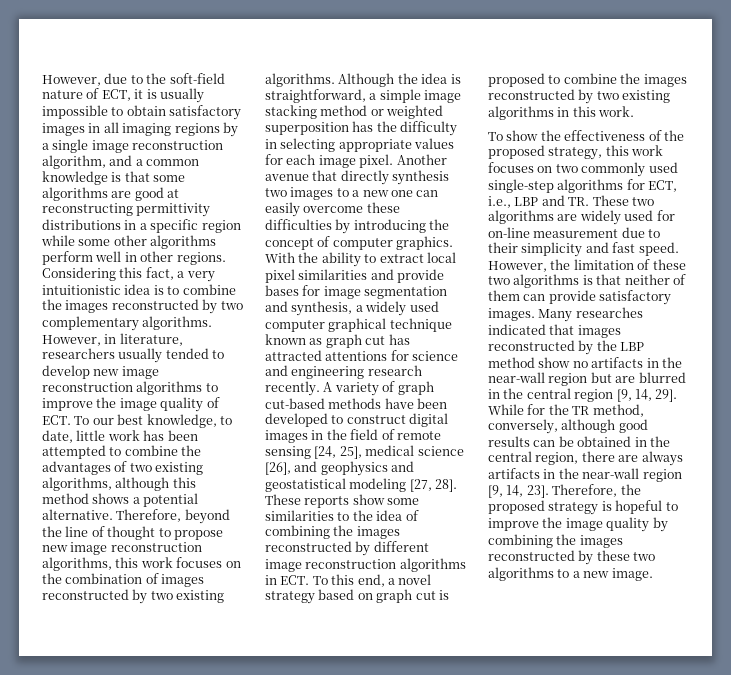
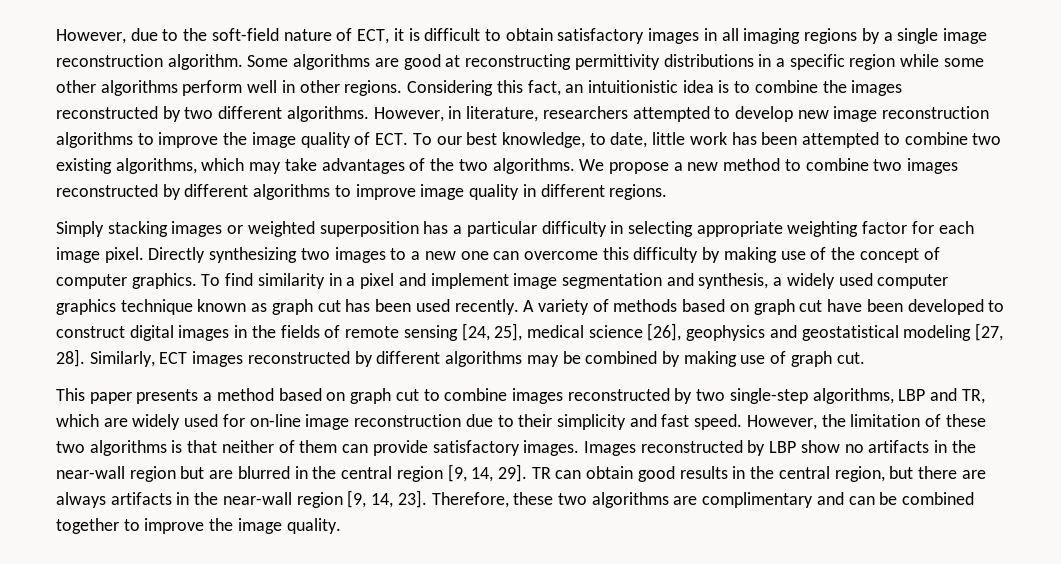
- However, due to the soft-field nature of ECT, it is usually impossible to obtain satisfactory images in all imaging regions by a single image reconstruction algorithm, and a common knowledge is that some algorithms are good at reconstructing permittivity distributions in a specific region while some other algorithms perform well in other regions.
+ However, due to the soft-field nature of ECT, it is difficult to obtain satisfactory images in all imaging regions by a single image reconstruction algorithm. Some algorithms are good at reconstructing permittivity distributions in a specific region while some other algorithms perform well in other regions.
- Considering this fact, a very intuitionistic idea is to combine the images reconstructed by two complementary algorithms.
+ Considering this fact, an intuitionistic idea is to combine the images reconstructed by two different algorithms.
- However, in literature, researchers usually tended to develop new image reconstruction algorithms to improve the image quality of ECT. To our best knowledge, to date, little work has been attempted to combine the advantages of two existing algorithms, although this method shows a potential alternative. Therefore, beyond the line of thought to propose new image reconstruction algorithms, this work focuses on the combination of images reconstructed by two existing algorithms. Although the idea is straightforward, a simple image stacking method or weighted superposition has the difficulty in selecting appropriate values for each image pixel.
+ However, in literature, researchers attempted to develop new image reconstruction algorithms to improve the image quality of ECT. To our best knowledge, to date, little work has been attempted to combine two existing algorithms, which may take advantages of the two algorithms. We propose a new method to combine two images reconstructed by different algorithms to improve image quality in different regions.
+ Simply stacking images or weighted superposition has a particular difficulty in selecting appropriate weighting factor for each image pixel.
- Another avenue that directly synthesis two images to a new one can easily overcome these difficulties by introducing the concept of computer graphics.
+ Directly synthesizing two images to a new one can overcome this difficulty by making use of the concept of computer graphics.
- With the ability to extract local pixel similarities and provide bases for image segmentation and synthesis, a widely used computer graphical technique known as graph cut has attracted attentions for science and engineering research recently. A variety of graph cut-based methods have been developed to construct digital images in the field of remote sensing [24, 25], medical science [26], and geophysics and geostatistical modeling [27, 28].
+ To find similarity in a pixel and implement image segmentation and synthesis, a widely used computer graphics technique known as graph cut has been used recently. A variety of methods based on graph cut have been developed to construct digital images in the fields of remote sensing [24, 25], medical science [26], geophysics and geostatistical modeling [27, 28].
- These reports show some similarities to the idea of combining the images reconstructed by different image reconstruction algorithms in ECT. To this end, a novel strategy based on graph cut is proposed to combine the images reconstructed by two existing algorithms in this work.
- To show the effectiveness of the proposed strategy, this work focuses on two commonly used single-step algorithms for ECT, i.e., LBP and TR. These two algorithms are widely used for on-line measurement due to their simplicity and fast speed.
+ Similarly, ECT images reconstructed by different algorithms may be combined by making use of graph cut.
+ This paper presents a method based on graph cut to combine images reconstructed by two single-step algorithms, LBP and TR, which are widely used for on-line image reconstruction due to their simplicity and fast speed.
- Many researches indicated that images reconstructed by the LBP method show no artifacts in the near-wall region but are blurred in the central region [9, 14, 29].
+ Images reconstructed by LBP show no artifacts in the near-wall region but are blurred in the central region [9, 14, 29].
- While for the TR method, conversely, although good results can be obtained in the central region, there are always artifacts in the near-wall region [9, 14, 23].
+ TR can obtain good results in the central region, but there are always artifacts in the near-wall region [9, 14, 23].
- Therefore, the proposed strategy is hopeful to improve the image quality by combining the images reconstructed by these two algorithms to a new image.
+ Therefore, these two algorithms are complimentary and can be combined together to improve the image quality.

